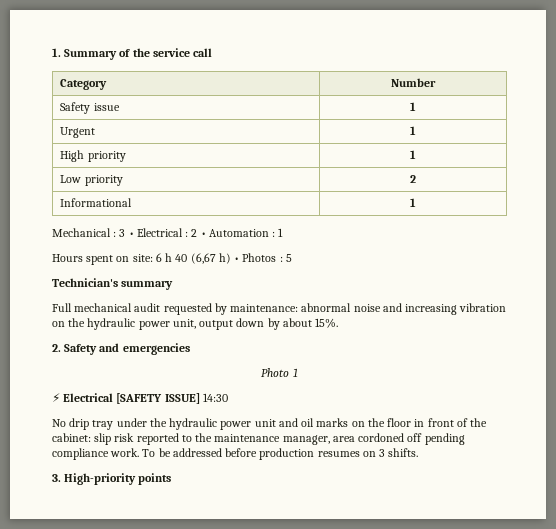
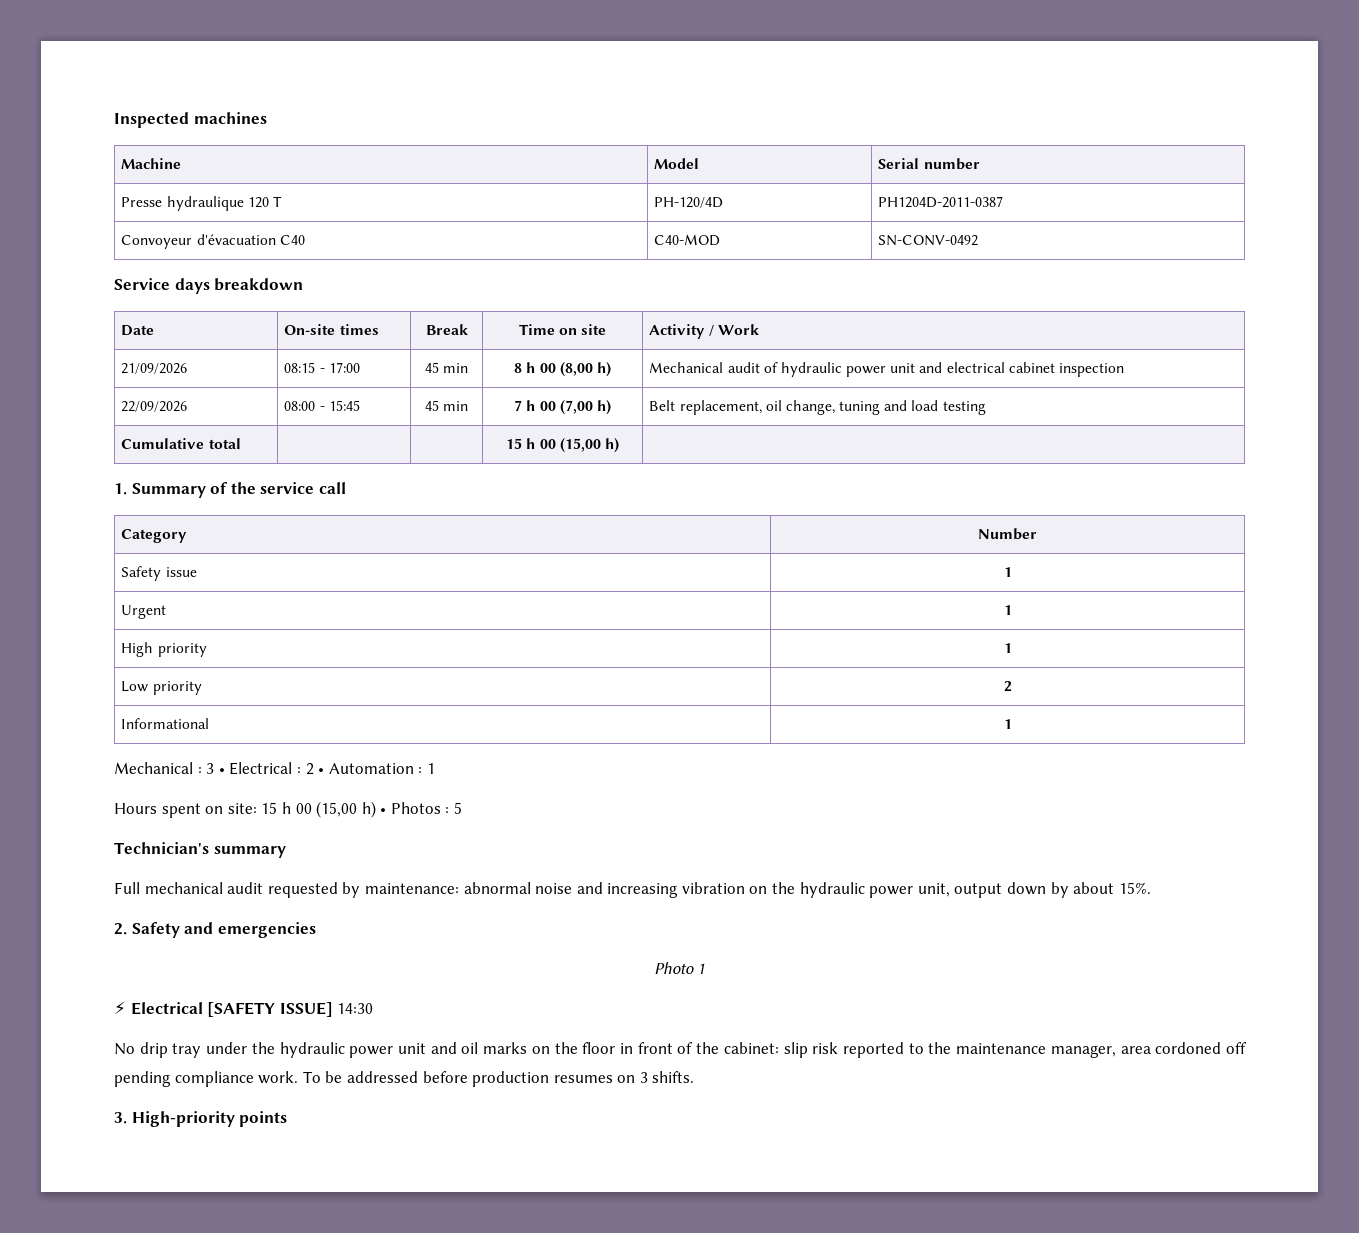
+ Inspected machines
+ Machine | Model | Serial number
+ Presse hydraulique 120 T | PH-120/4D | PH1204D-2011-0387
+ Convoyeur d'évacuation C40 | C40-MOD | SN-CONV-0492
+ Service days breakdown
+ Date | On-site times | Break | Time on site | Activity / Work
+ 21/09/2026 | 08:15 - 17:00 | 45 min | 8 h 00 (8,00 h) | Mechanical audit of hydraulic power unit and electrical cabinet inspection
+ 22/09/2026 | 08:00 - 15:45 | 45 min | 7 h 00 (7,00 h) | Belt replacement, oil change, tuning and load testing
+ Cumulative total | | | 15 h 00 (15,00 h) |
- Hours spent on site: 6 h 40 (6,67 h) • Photos : 5
+ Hours spent on site: 15 h 00 (15,00 h) • Photos : 5

